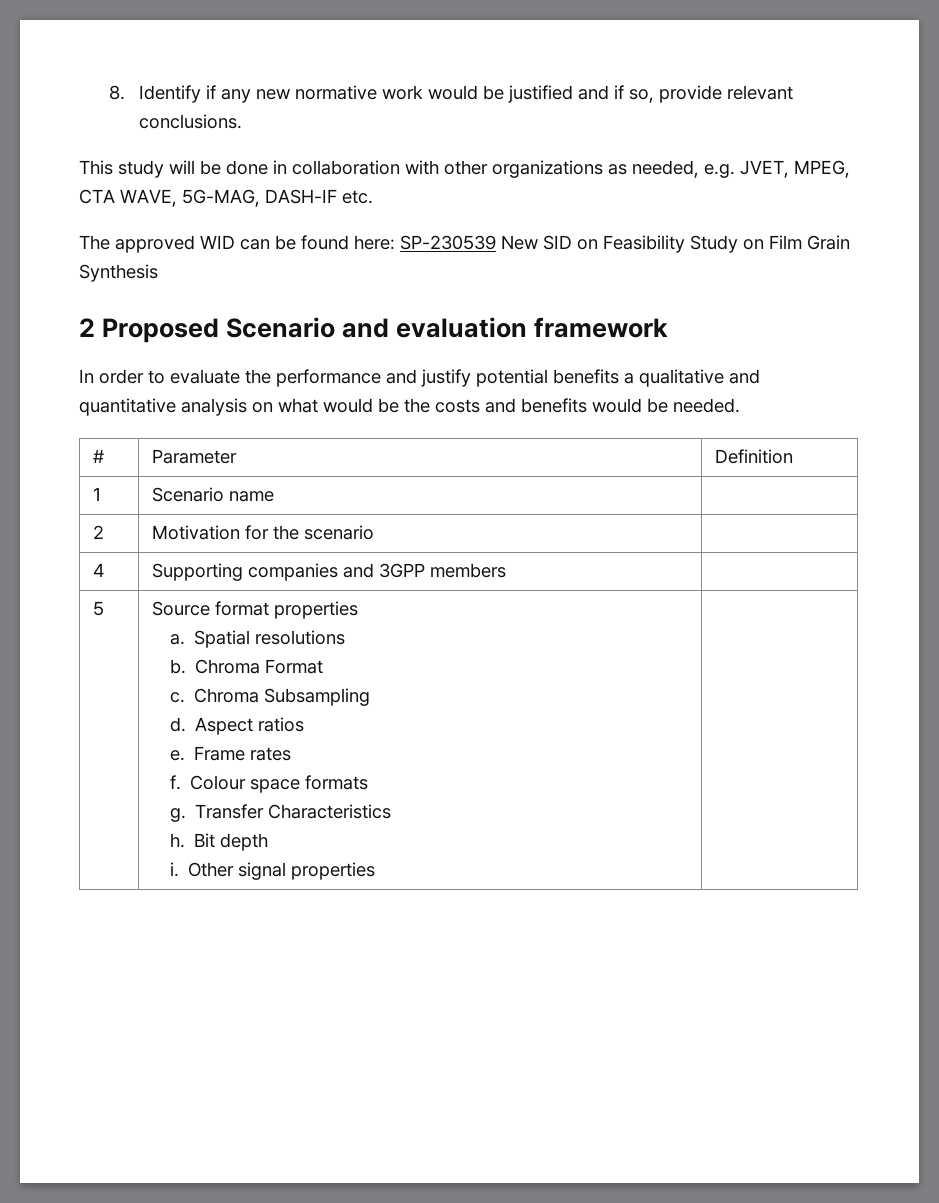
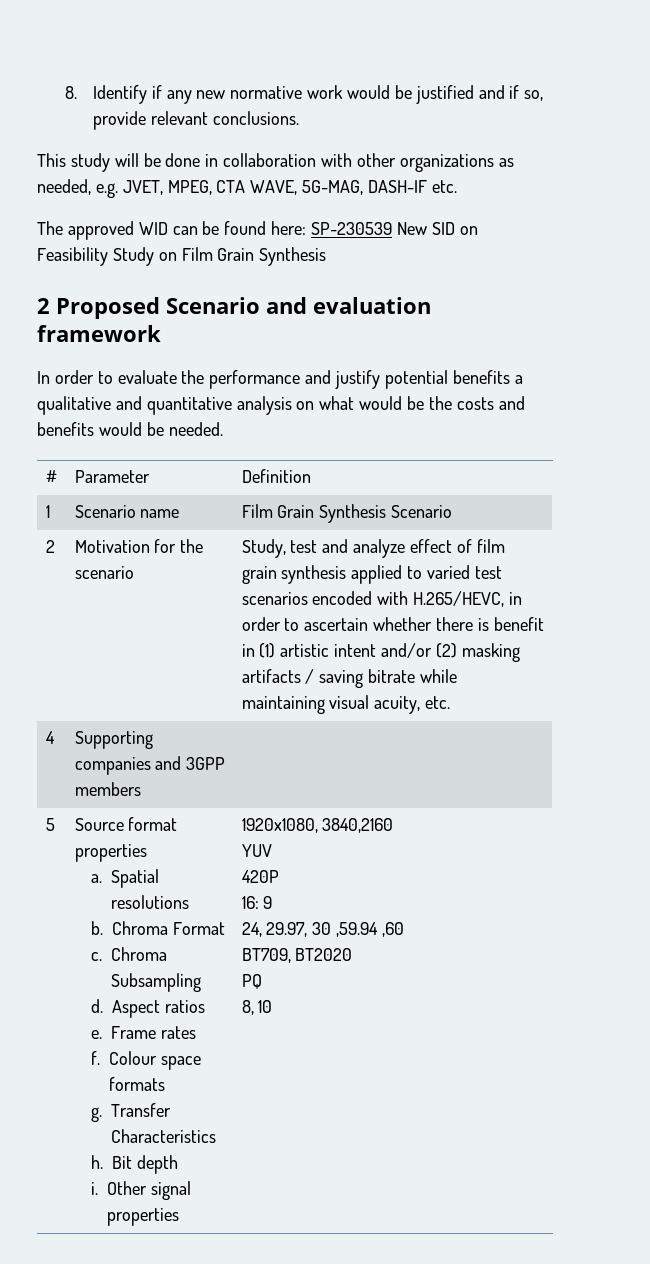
- 1 | Scenario name |
+ 1 | Scenario name | Film Grain Synthesis Scenario
+ Study, test and analyze effect of film grain synthesis applied to varied test scenarios encoded with H.265/HEVC, in order to ascertain whether there is benefit in (1) artistic intent and/or (2) masking artifacts / saving bitrate while maintaining visual acuity, etc.
+ 1920x1080, 3840,2160
+ YUV
+ 420P
+ 16: 9
+ 24, 29.97, 30 ,59.94 ,60
+ BT709, BT2020
+ PQ
+ 8, 10

